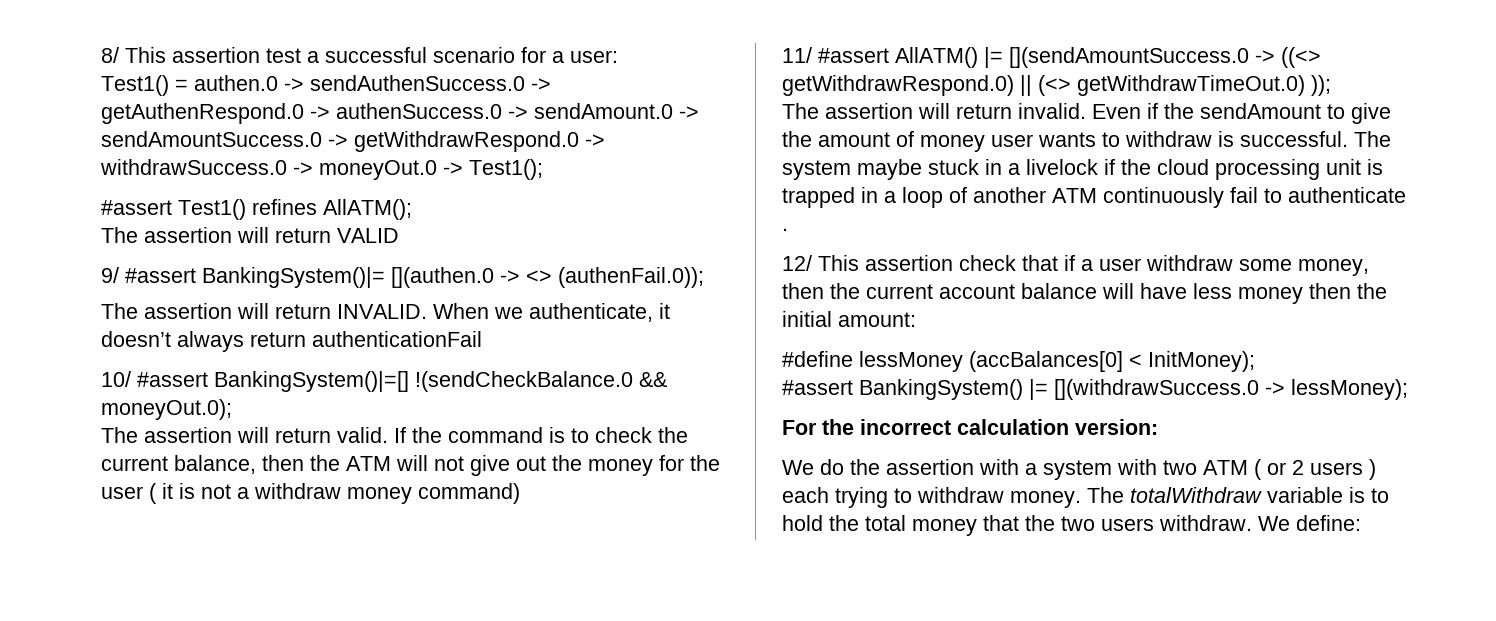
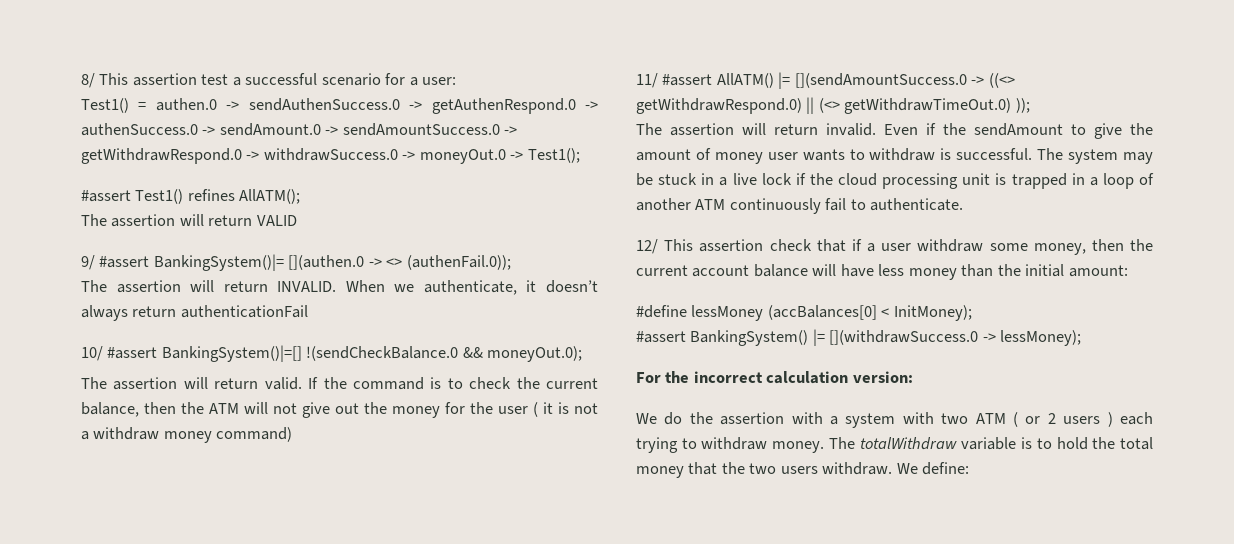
- The system maybe stuck in a livelock if the cloud processing unit is trapped in a loop of another ATM continuously fail to authenticate .
+ The system may be stuck in a live lock if the cloud processing unit is trapped in a loop of another ATM continuously fail to authenticate.
- 12/ This assertion check that if a user withdraw some money, then the current account balance will have less money then the initial amount:
+ 12/ This assertion check that if a user withdraw some money, then the current account balance will have less money than the initial amount:

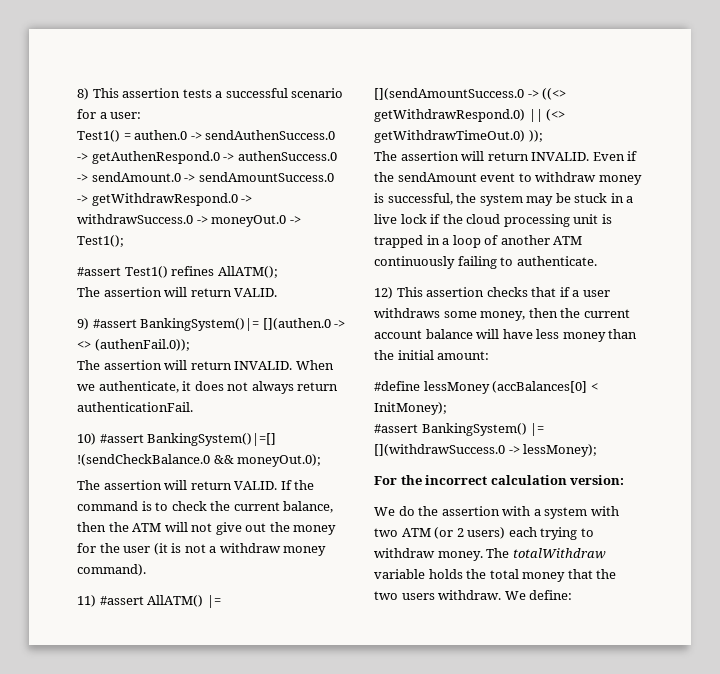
- 8/ This assertion test a successful scenario for a user:
+ 8) This assertion tests a successful scenario for a user:
  #assert Test1() refines AllATM();
- The assertion will return VALID
- 9/ #assert BankingSystem()|= [](authen.0 -> <> (authenFail.0));
+ The assertion will return VALID.
+ 9) #assert BankingSystem()|= [](authen.0 -> <> (authenFail.0));
- When we authenticate, it doesn’t always return authenticationFail
- 10/ #assert BankingSystem()|=[] !(sendCheckBalance.0 && moneyOut.0);
- The assertion will return valid.
+ When we authenticate, it does not always return authenticationFail.
+ 10) #assert BankingSystem()|=[] !(sendCheckBalance.0 && moneyOut.0);
+ The assertion will return VALID.
- If the command is to check the current balance, then the ATM will not give out the money for the user ( it is not a withdraw money command)
- 11/ #assert AllATM() |= [](sendAmountSuccess.0 -> ((<> getWithdrawRespond.0) || (<> getWithdrawTimeOut.0) ));
- The assertion will return invalid.
+ If the command is to check the current balance, then the ATM will not give out the money for the user (it is not a withdraw money command).
+ 11) #assert AllATM() |= [](sendAmountSuccess.0 -> ((<> getWithdrawRespond.0) || (<> getWithdrawTimeOut.0) ));
+ The assertion will return INVALID.
- Even if the sendAmount to give the amount of money user wants to withdraw is successful. The system may be stuck in a live lock if the cloud processing unit is trapped in a loop of another ATM continuously fail to authenticate.
+ Even if the sendAmount event to withdraw money is successful, the system may be stuck in a live lock if the cloud processing unit is trapped in a loop of another ATM continuously failing to authenticate.
- 12/ This assertion check that if a user withdraw some money, then the current account balance will have less money than the initial amount:
+ 12) This assertion checks that if a user withdraws some money, then the current account balance will have less money than the initial amount:
- We do the assertion with a system with two ATM ( or 2 users ) each trying to withdraw money.
+ We do the assertion with a system with two ATM (or 2 users) each trying to withdraw money.
- The totalWithdraw variable is to hold the total money that the two users withdraw.
+ The totalWithdraw variable holds the total money that the two users withdraw.

